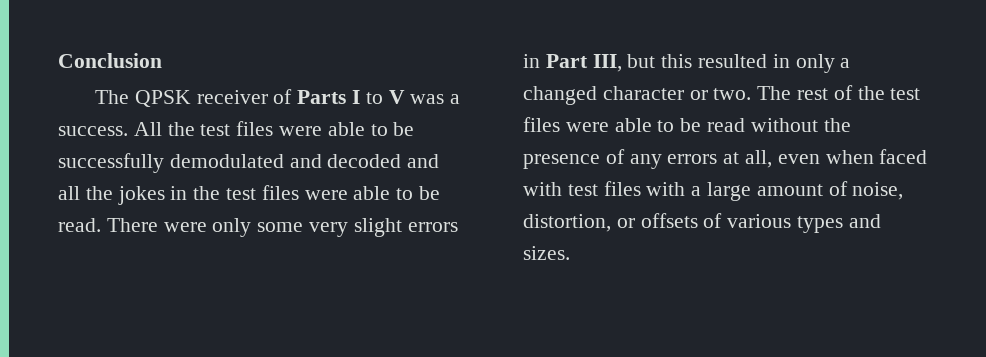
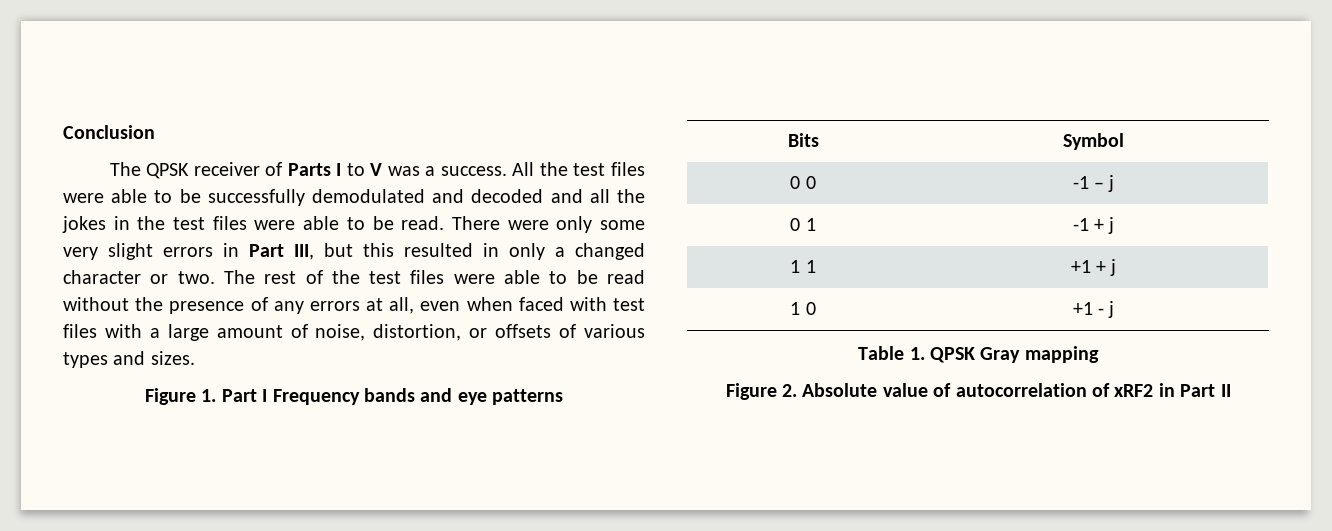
+ Figure 1. Part I Frequency bands and eye patterns
+ Bits | Symbol
+ 0 0 | -1 – j
+ 0 1 | -1 + j
+ 1 1 | +1 + j
+ 1 0 | +1 - j
+ Table 1. QPSK Gray mapping
+ Figure 2. Absolute value of autocorrelation of xRF2 in Part II

